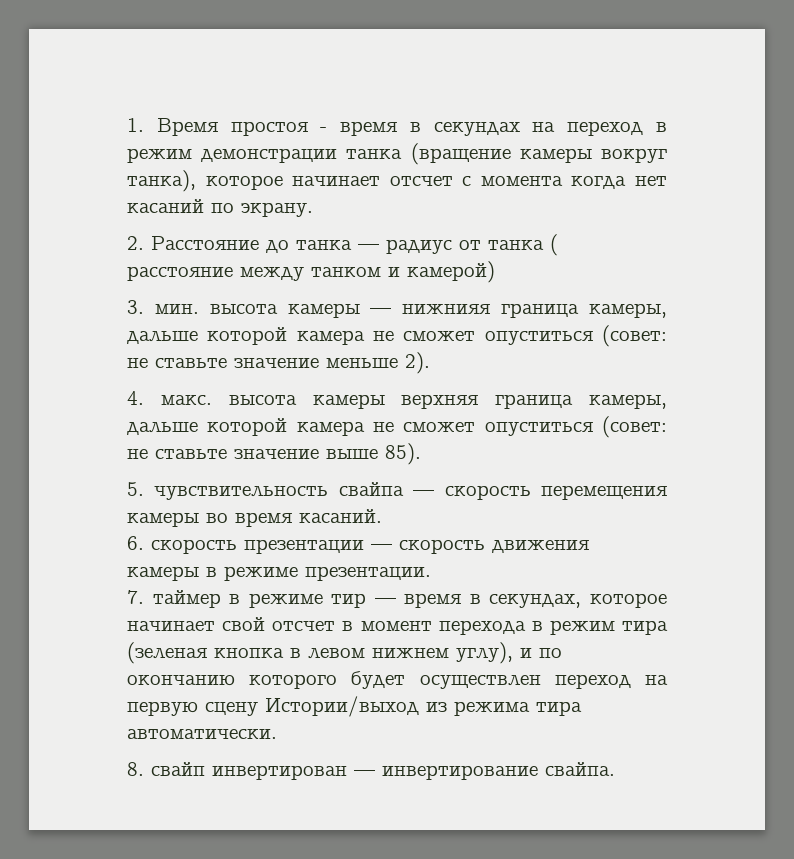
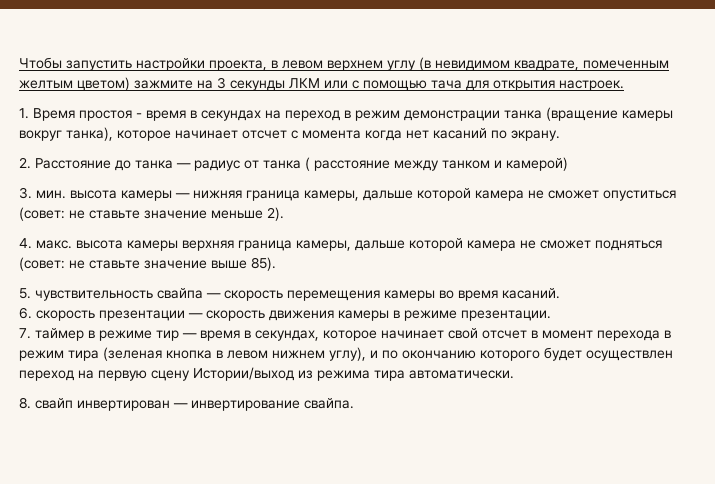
+ Чтобы запустить настройки проекта, в левом верхнем углу (в невидимом квадрате, помеченным желтым цветом) зажмите на 3 секунды ЛКМ или с помощью тача для открытия настроек.
- 3. мин. высота камеры — нижнияя граница камеры, дальше которой камера не сможет опуститься (совет: не ставьте значение меньше 2).
+ 3. мин. высота камеры — нижняя граница камеры, дальше которой камера не сможет опуститься (совет: не ставьте значение меньше 2).
- 4. макс. высота камеры верхняя граница камеры, дальше которой камера не сможет опуститься (совет: не ставьте значение выше 85).
+ 4. макс. высота камеры верхняя граница камеры, дальше которой камера не сможет подняться (совет: не ставьте значение выше 85).

